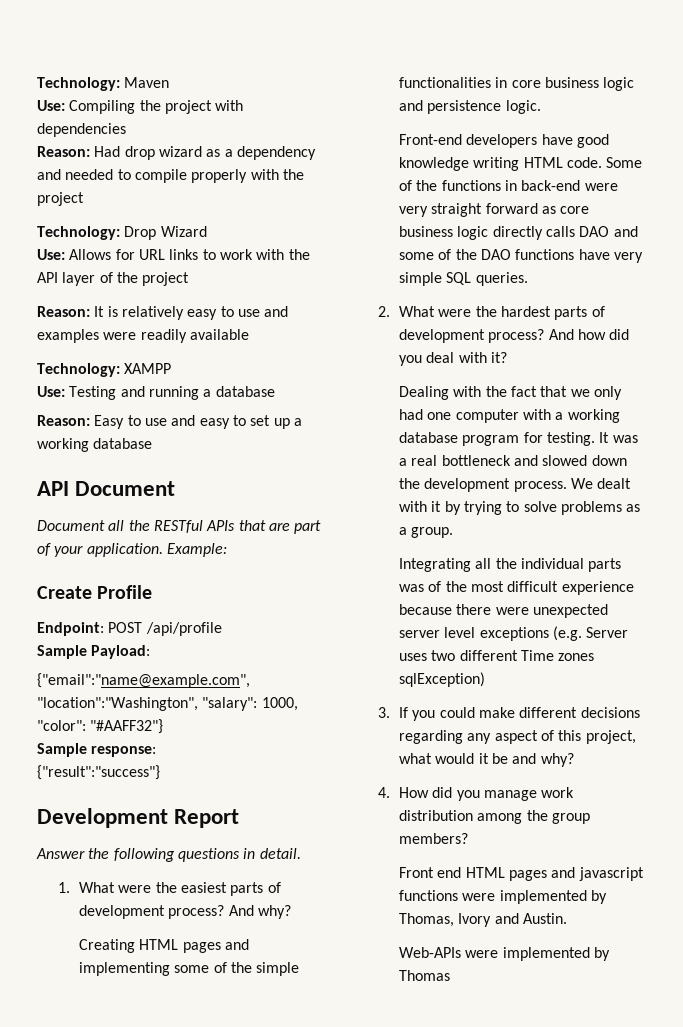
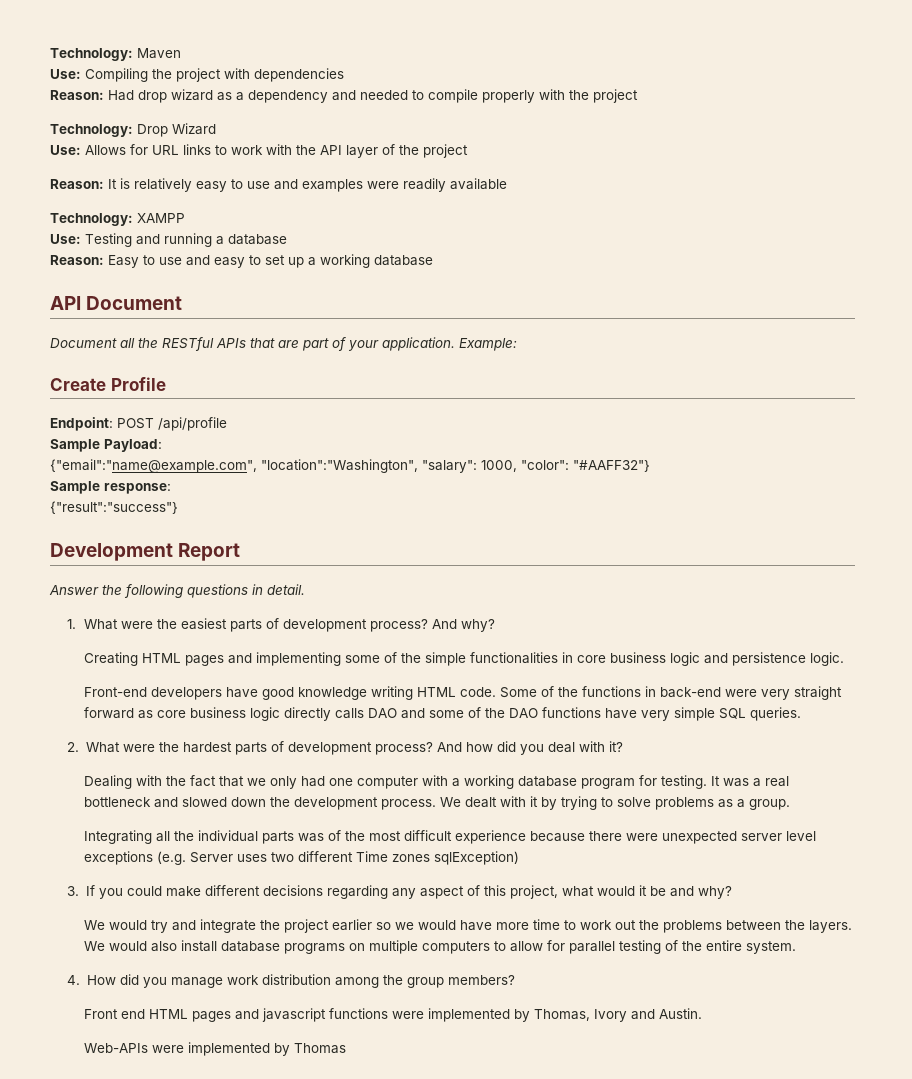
+ We would try and integrate the project earlier so we would have more time to work out the problems between the layers. We would also install database programs on multiple computers to allow for parallel testing of the entire system.

